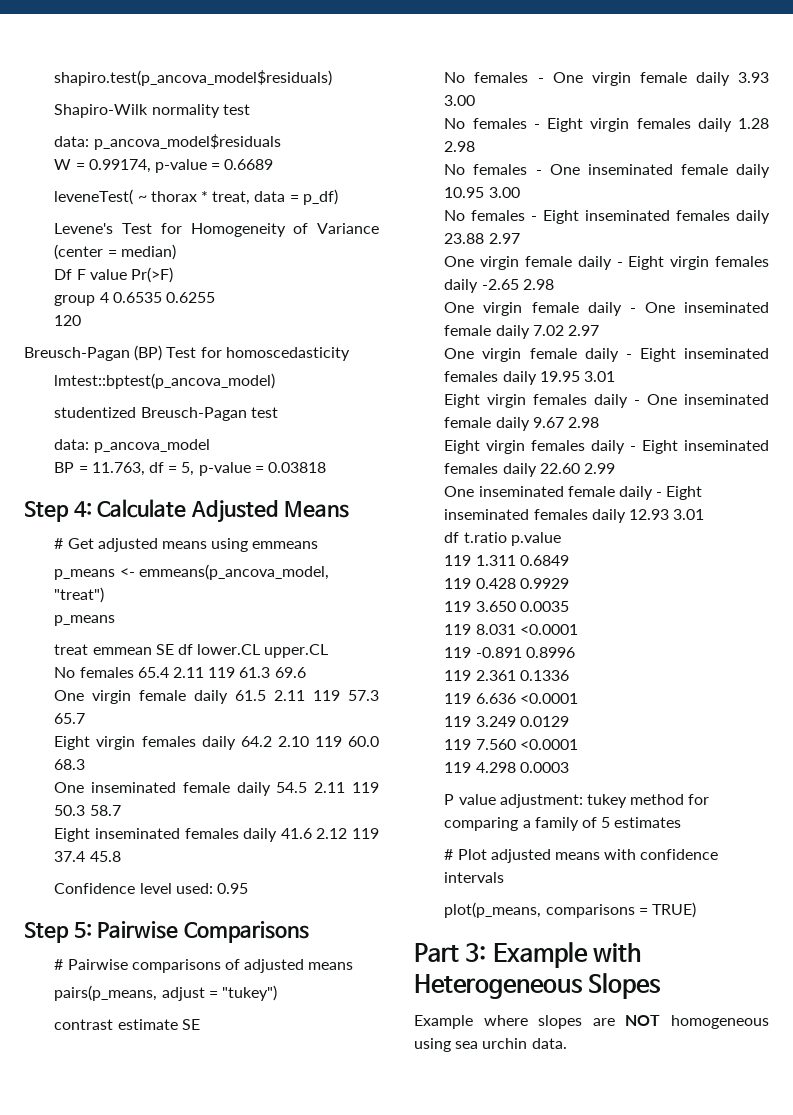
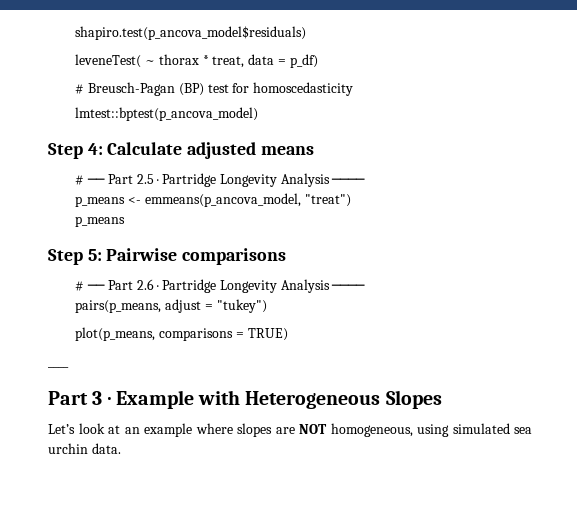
- Shapiro-Wilk normality test
- data: p_ancova_model$residuals
- W = 0.99174, p-value = 0.6689
- Levene's Test for Homogeneity of Variance (center = median)
- Df F value Pr(>F)
- group 4 0.6535 0.6255
- 120
- Breusch-Pagan (BP) Test for homoscedasticity
+ # Breusch-Pagan (BP) test for homoscedasticity
- studentized Breusch-Pagan test
- data: p_ancova_model
- BP = 11.763, df = 5, p-value = 0.03818
- Step 4: Calculate Adjusted Means
- # Get adjusted means using emmeans
+ Step 4: Calculate adjusted means
+ # ── Part 2.5 · Partridge Longevity Analysis ────
- treat emmean SE df lower.CL upper.CL
- No females 65.4 2.11 119 61.3 69.6
- One virgin female daily 61.5 2.11 119 57.3 65.7
- Eight virgin females daily 64.2 2.10 119 60.0 68.3
- One inseminated female daily 54.5 2.11 119 50.3 58.7
- Eight inseminated females daily 41.6 2.12 119 37.4 45.8
- Confidence level used: 0.95
- Step 5: Pairwise Comparisons
- # Pairwise comparisons of adjusted means
+ Step 5: Pairwise comparisons
+ # ── Part 2.6 · Partridge Longevity Analysis ────
  pairs(p_means, adjust = "tukey")
- contrast estimate SE
- No females - One virgin female daily 3.93 3.00
- No females - Eight virgin females daily 1.28 2.98
- No females - One inseminated female daily 10.95 3.00
- No females - Eight inseminated females daily 23.88 2.97
- One virgin female daily - Eight virgin females daily -2.65 2.98
- One virgin female daily - One inseminated female daily 7.02 2.97
- One virgin female daily - Eight inseminated females daily 19.95 3.01
- Eight virgin females daily - One inseminated female daily 9.67 2.98
- Eight virgin females daily - Eight inseminated females daily 22.60 2.99
- One inseminated female daily - Eight inseminated females daily 12.93 3.01
- df t.ratio p.value
- 119 1.311 0.6849
- 119 0.428 0.9929
- 119 3.650 0.0035
- 119 8.031 <0.0001
- 119 -0.891 0.8996
- 119 2.361 0.1336
- 119 6.636 <0.0001
- 119 3.249 0.0129
- 119 7.560 <0.0001
- 119 4.298 0.0003
- P value adjustment: tukey method for comparing a family of 5 estimates
- # Plot adjusted means with confidence intervals
- Part 3: Example with Heterogeneous Slopes
+ ____
+ Part 3 · Example with Heterogeneous Slopes
- Example where slopes are NOT homogeneous using sea urchin data.
+ Let’s look at an example where slopes are NOT homogeneous, using simulated sea urchin data.

